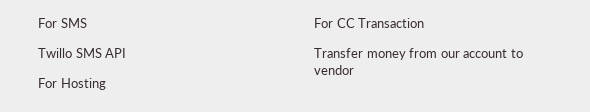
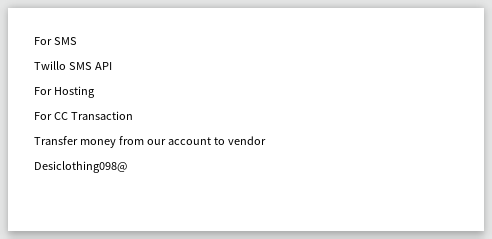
+ Desiclothing098@

